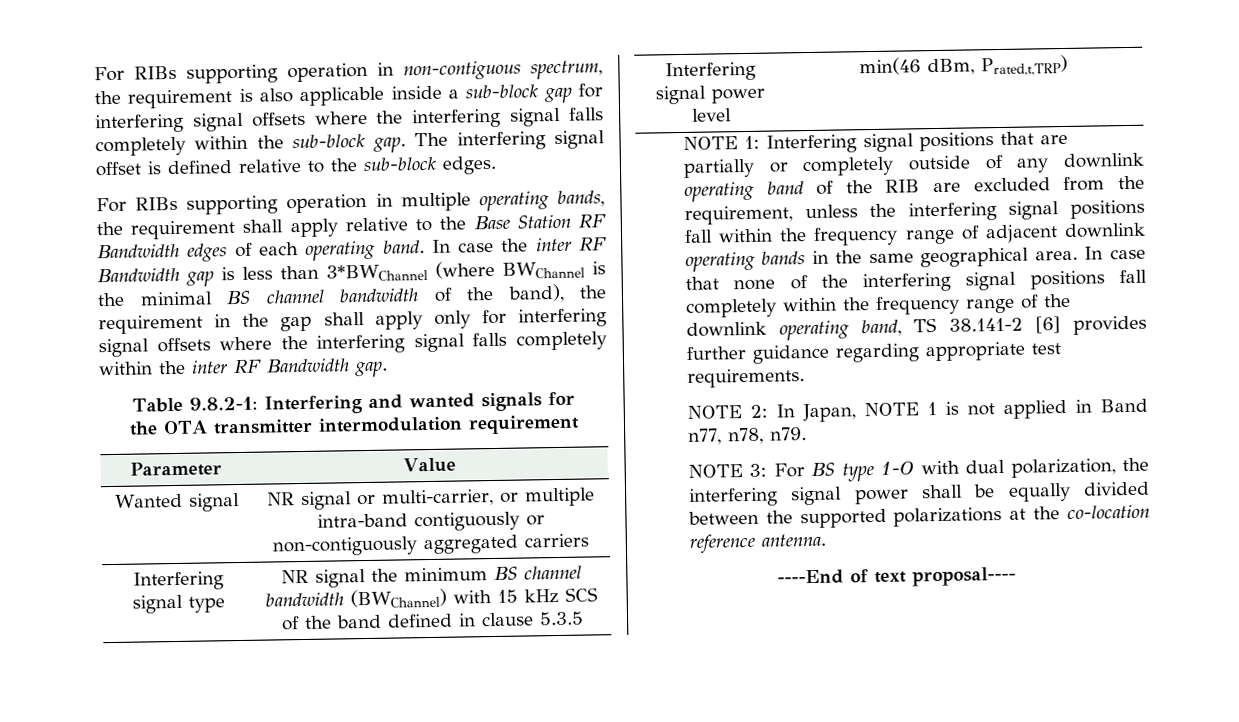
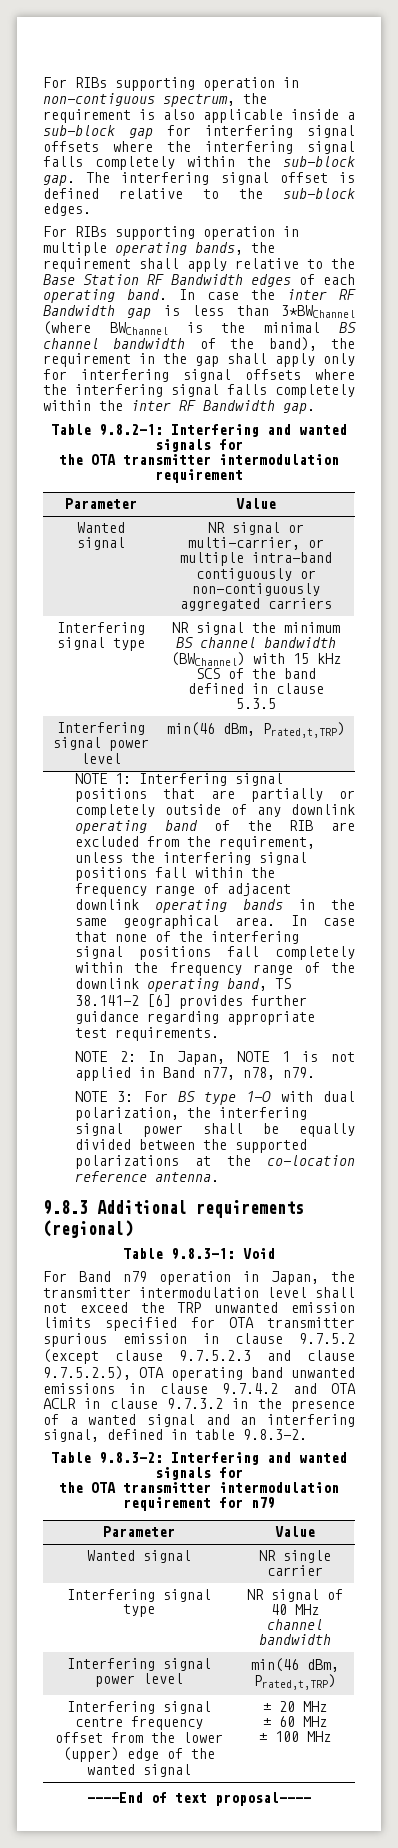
+ 9.8.3 Additional requirements (regional)
+ Table 9.8.3-1: Void
+ For Band n79 operation in Japan, the transmitter intermodulation level shall not exceed the TRP unwanted emission limits specified for OTA transmitter spurious emission in clause 9.7.5.2 (except clause 9.7.5.2.3 and clause 9.7.5.2.5), OTA operating band unwanted emissions in clause 9.7.4.2 and OTA ACLR in clause 9.7.3.2 in the presence of a wanted signal and an interfering signal, defined in table 9.8.3-2.
+ Table 9.8.3-2: Interfering and wanted signals for
+ the OTA transmitter intermodulation requirement for n79
+ Parameter | Value
+ Wanted signal | NR single carrier
+ Interfering signal type | NR signal of 40 MHz channel bandwidth
+ Interfering signal power level | min(46 dBm, Prated,t,TRP)
+ Interfering signal centre frequency offset from the lower (upper) edge of the wanted signal | ± 20 MHz
+ ± 60 MHz
+ ± 100 MHz

